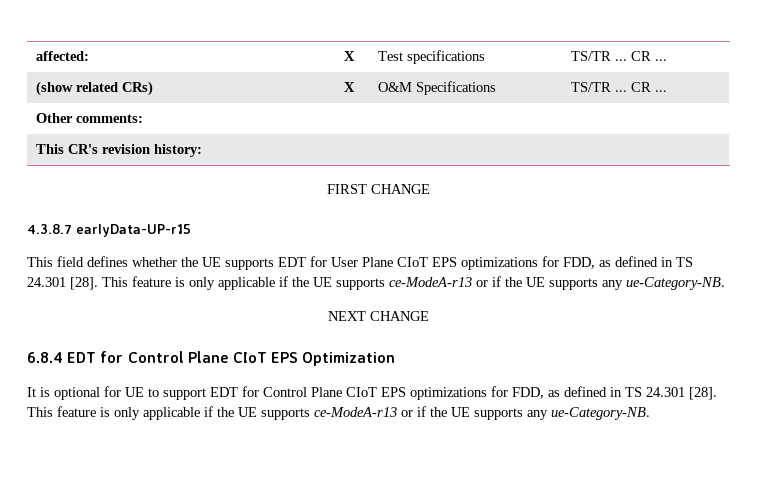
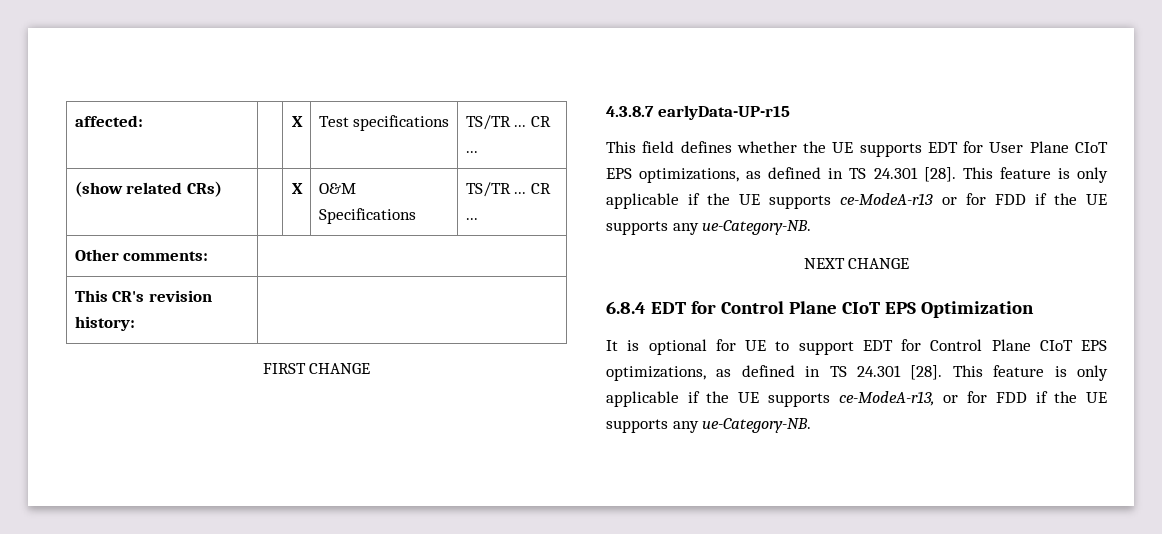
- This field defines whether the UE supports EDT for User Plane CIoT EPS optimizations for FDD, as defined in TS 24.301 [28]. This feature is only applicable if the UE supports ce-ModeA-r13 or if the UE supports any ue-Category-NB.
+ This field defines whether the UE supports EDT for User Plane CIoT EPS optimizations, as defined in TS 24.301 [28]. This feature is only applicable if the UE supports ce-ModeA-r13 or for FDD if the UE supports any ue-Category-NB.
- It is optional for UE to support EDT for Control Plane CIoT EPS optimizations for FDD, as defined in TS 24.301 [28]. This feature is only applicable if the UE supports ce-ModeA-r13 or if the UE supports any ue-Category-NB.
+ It is optional for UE to support EDT for Control Plane CIoT EPS optimizations, as defined in TS 24.301 [28]. This feature is only applicable if the UE supports ce-ModeA-r13, or for FDD if the UE supports any ue-Category-NB.

